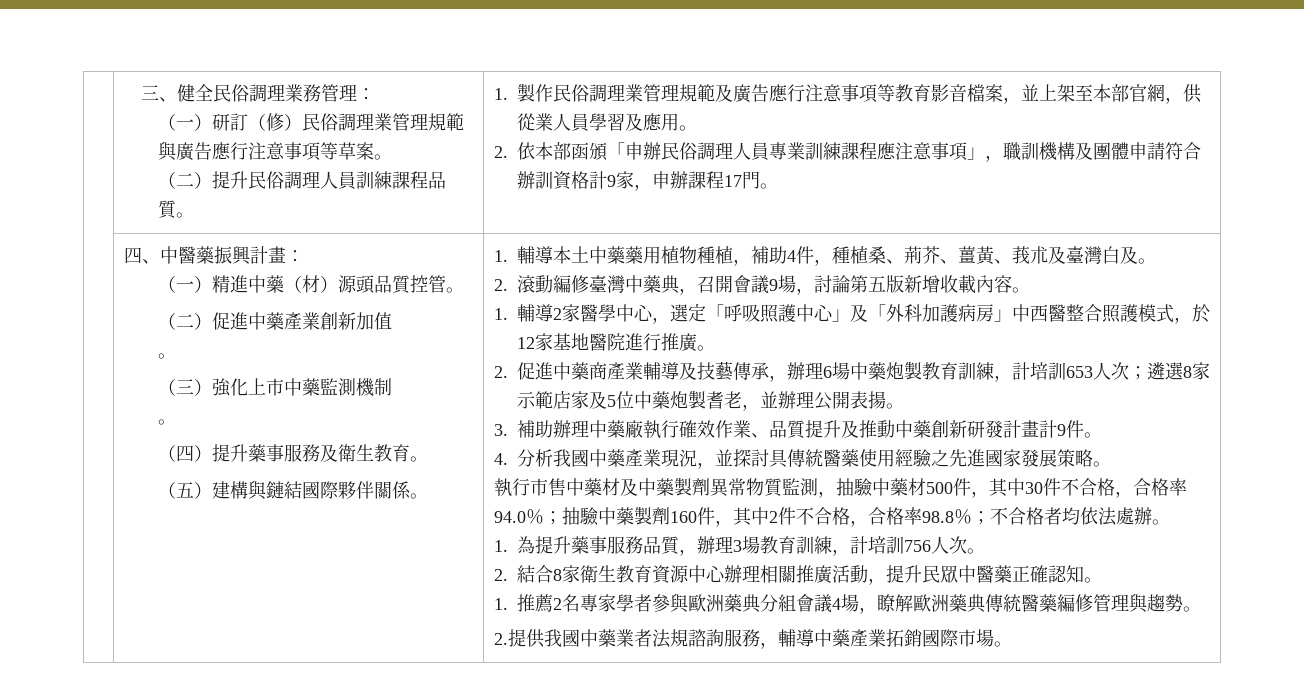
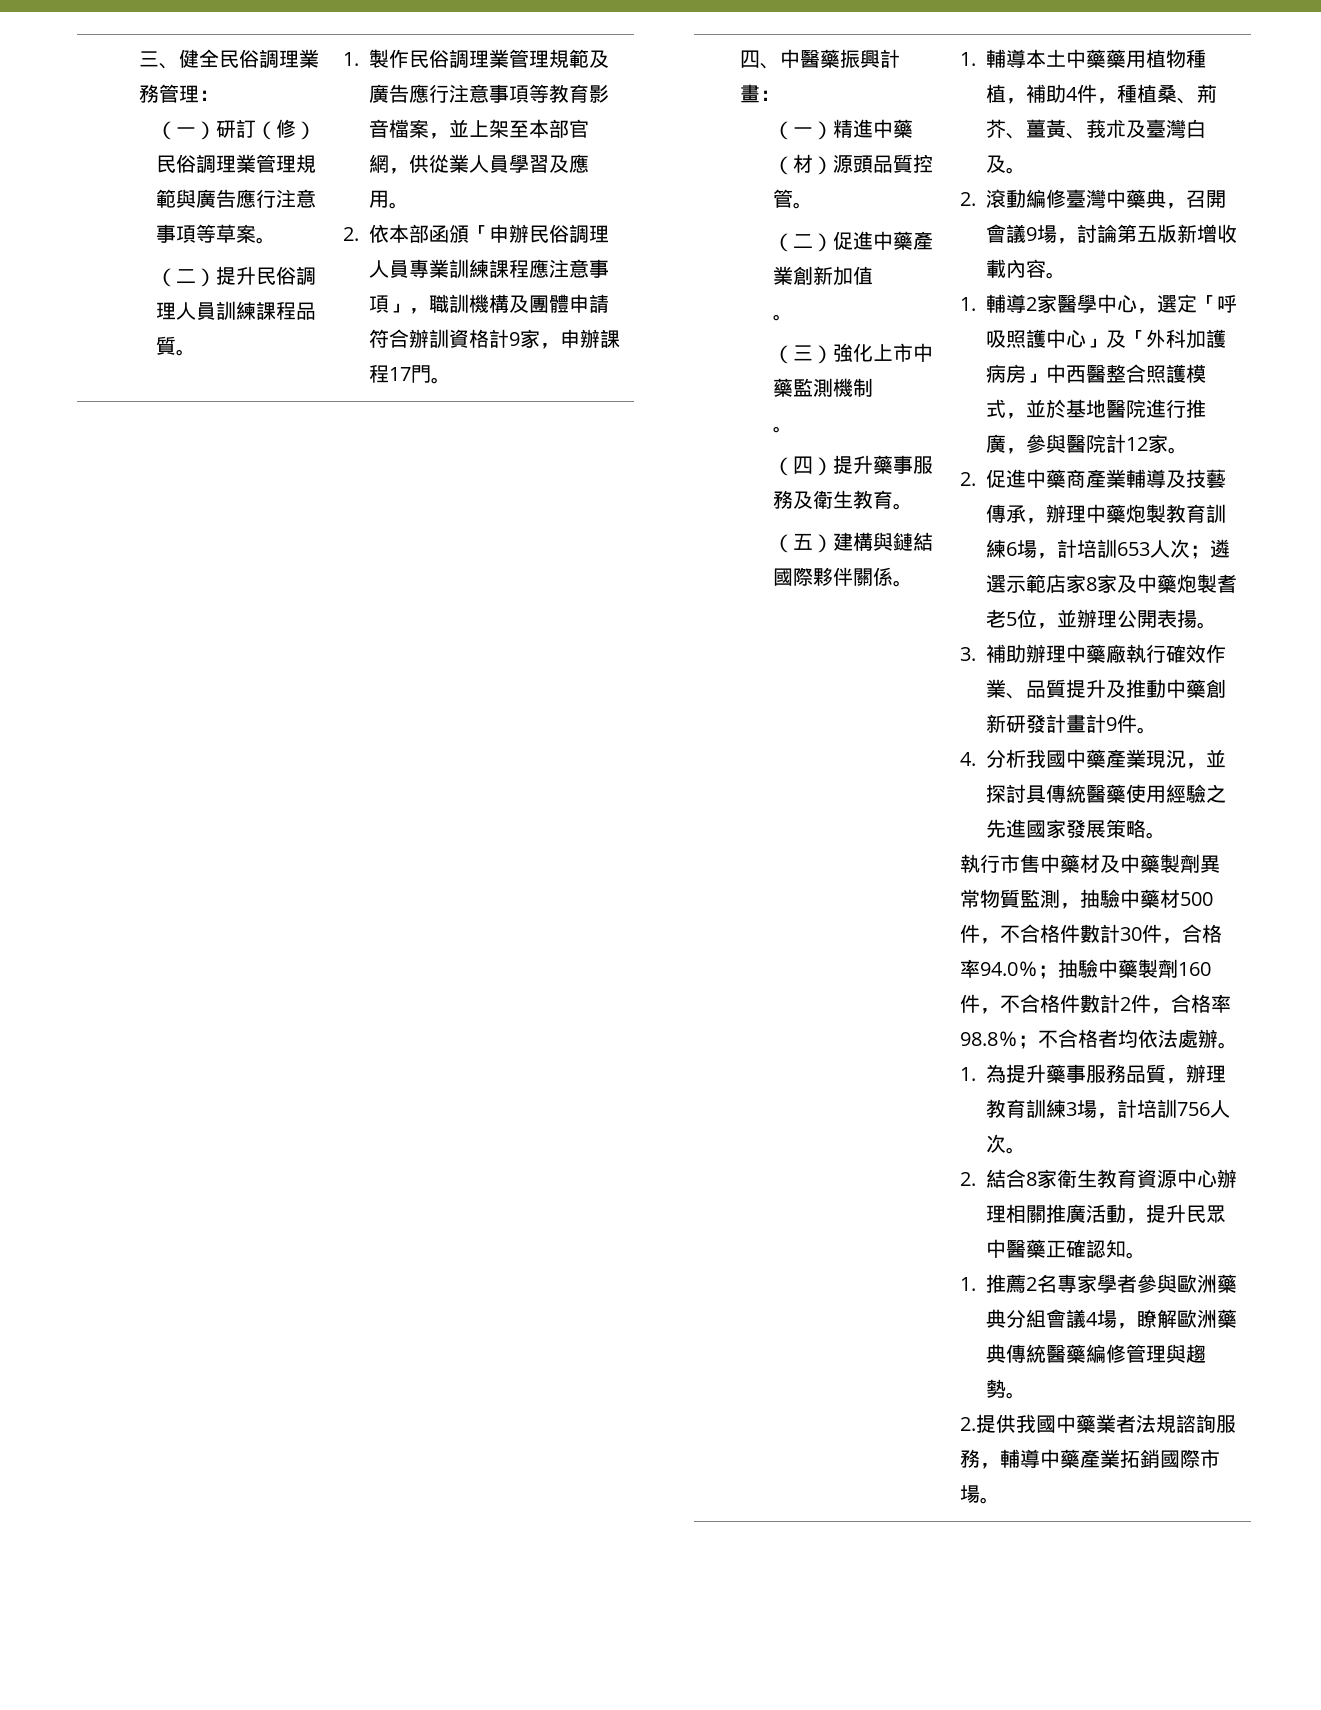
- 1.輔導2家醫學中心，選定「呼吸照護中心」及「外科加護病房」中西醫整合照護模式，於12家基地醫院進行推廣。
+ 1.輔導2家醫學中心，選定「呼吸照護中心」及「外科加護病房」中西醫整合照護模式，並於基地醫院進行推廣，參與醫院計12家。
- 2.促進中藥商產業輔導及技藝傳承，辦理6場中藥炮製教育訓練，計培訓653人次；遴選8家示範店家及5位中藥炮製耆老，並辦理公開表揚。
+ 2.促進中藥商產業輔導及技藝傳承，辦理中藥炮製教育訓練6場，計培訓653人次；遴選示範店家8家及中藥炮製耆老5位，並辦理公開表揚。
- 執行市售中藥材及中藥製劑異常物質監測，抽驗中藥材500件，其中30件不合格，合格率94.0％；抽驗中藥製劑160件，其中2件不合格，合格率98.8％；不合格者均依法處辦。
+ 執行市售中藥材及中藥製劑異常物質監測，抽驗中藥材500件，不合格件數計30件，合格率94.0％；抽驗中藥製劑160件，不合格件數計2件，合格率98.8％；不合格者均依法處辦。
- 1.為提升藥事服務品質，辦理3場教育訓練，計培訓756人次。
+ 1.為提升藥事服務品質，辦理教育訓練3場，計培訓756人次。

